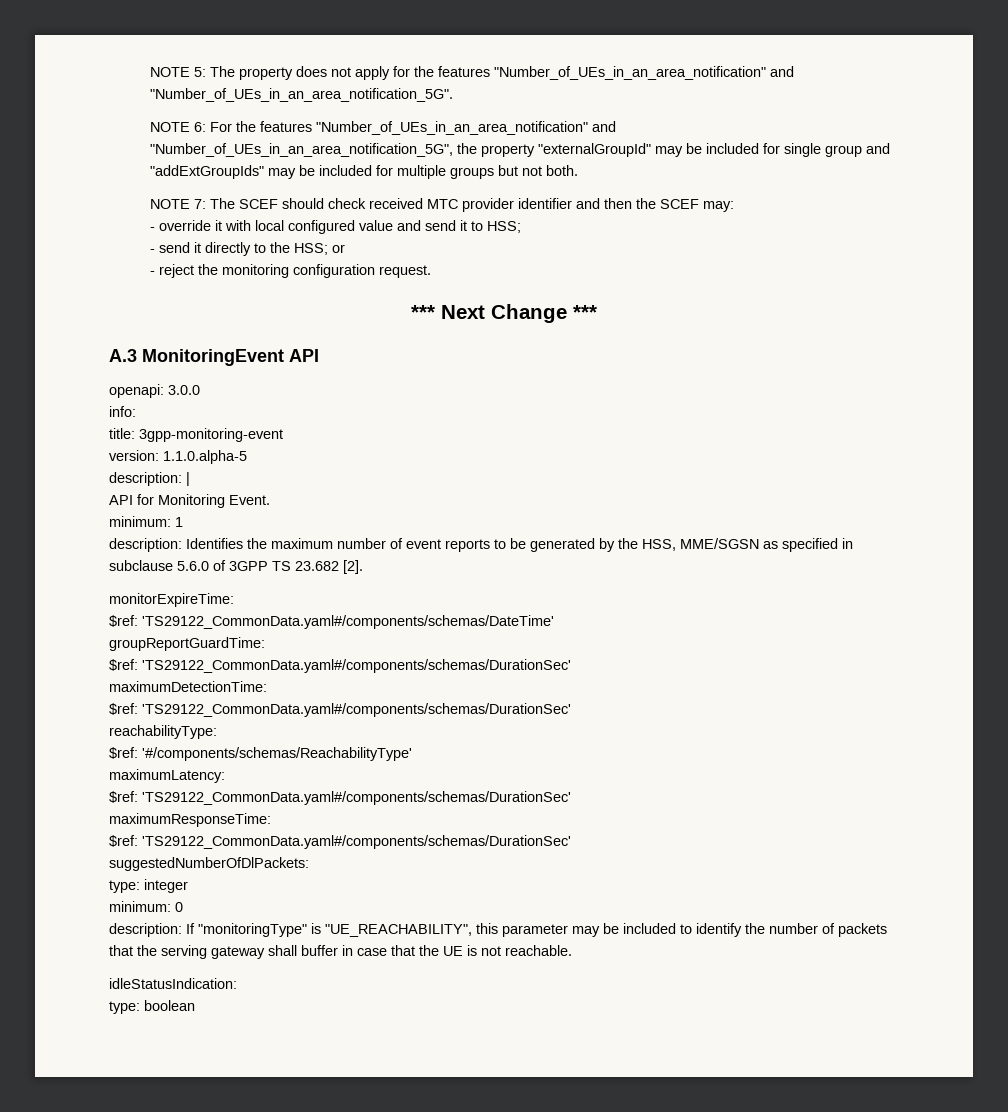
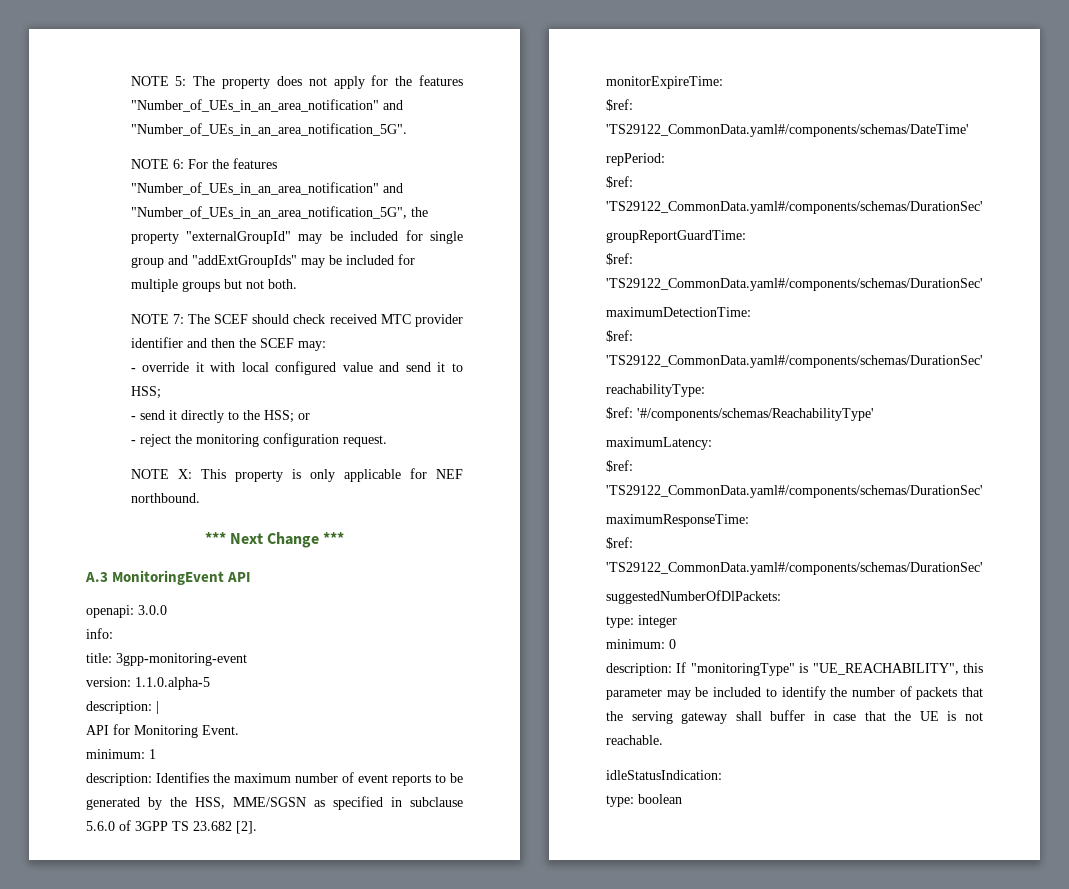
+ NOTE X: This property is only applicable for NEF northbound.
+ repPeriod:
+ $ref: 'TS29122_CommonData.yaml#/components/schemas/DurationSec'

